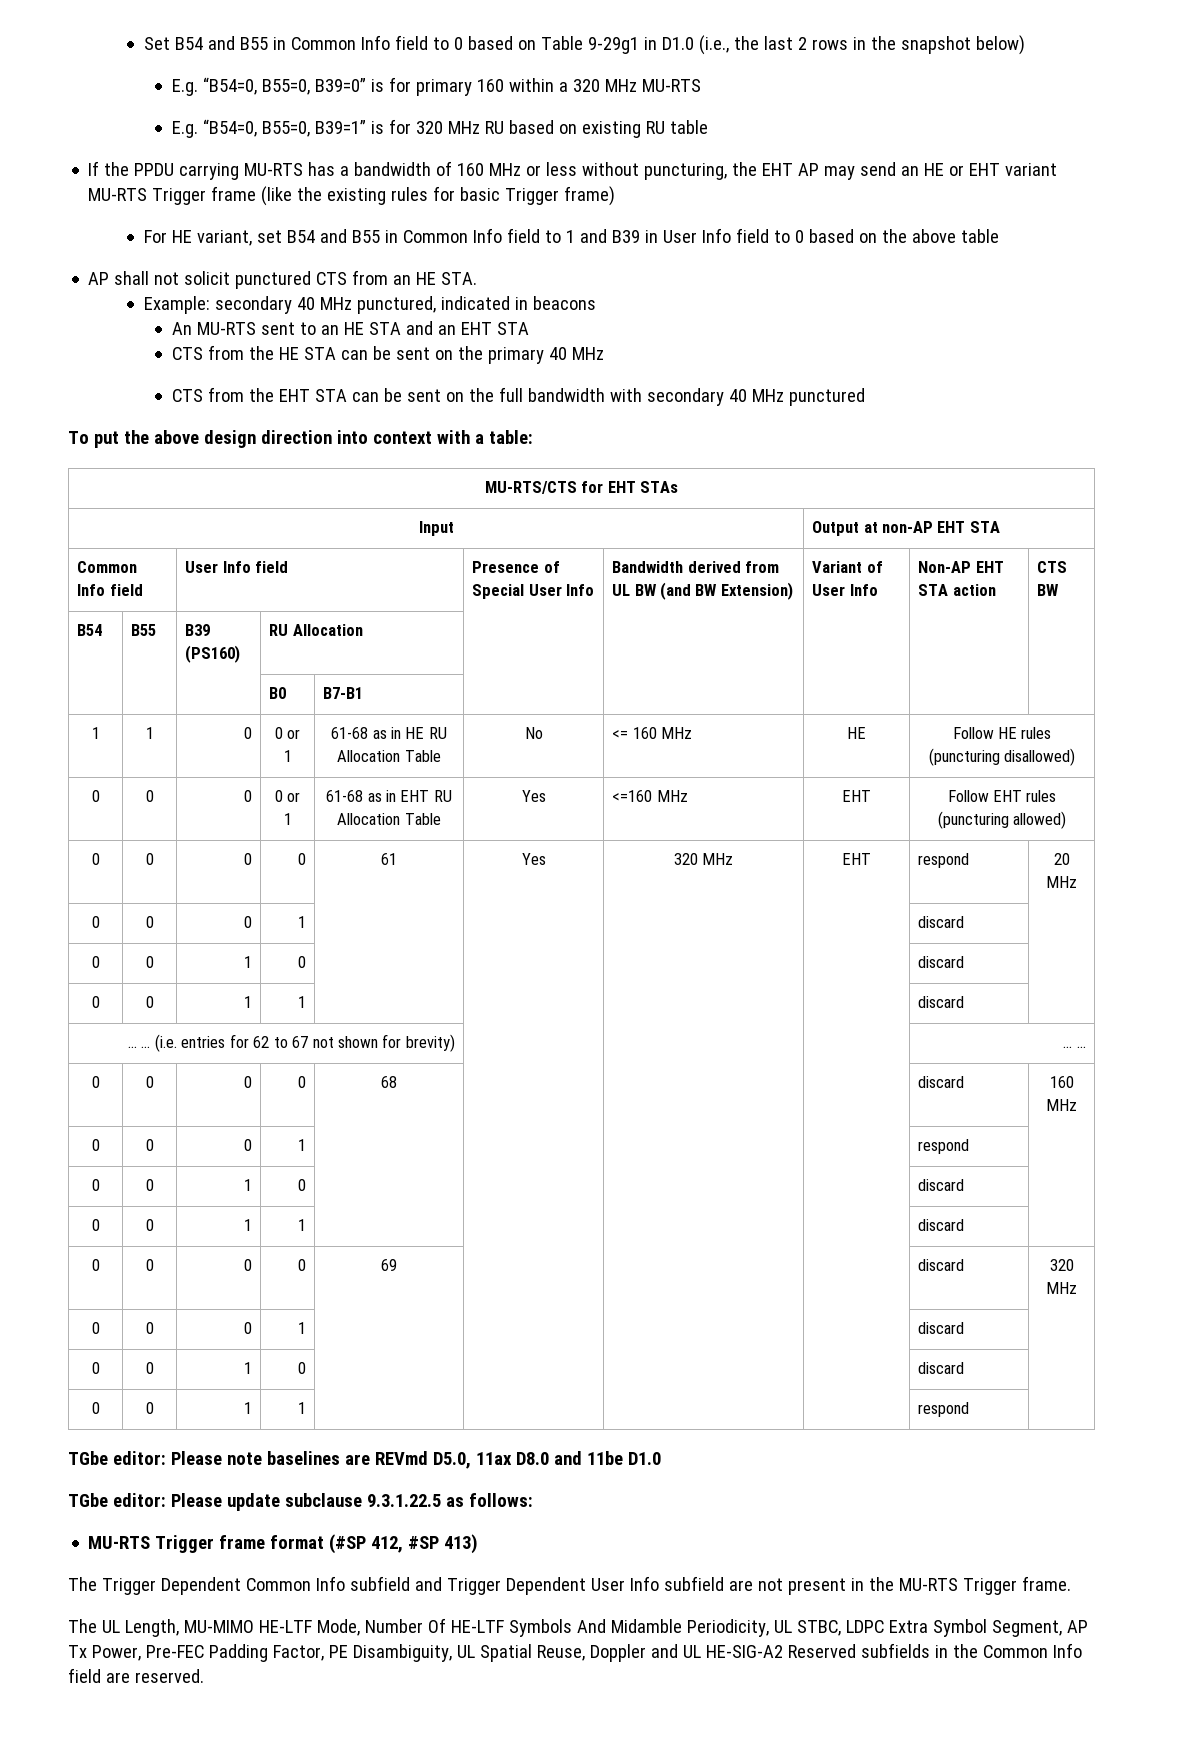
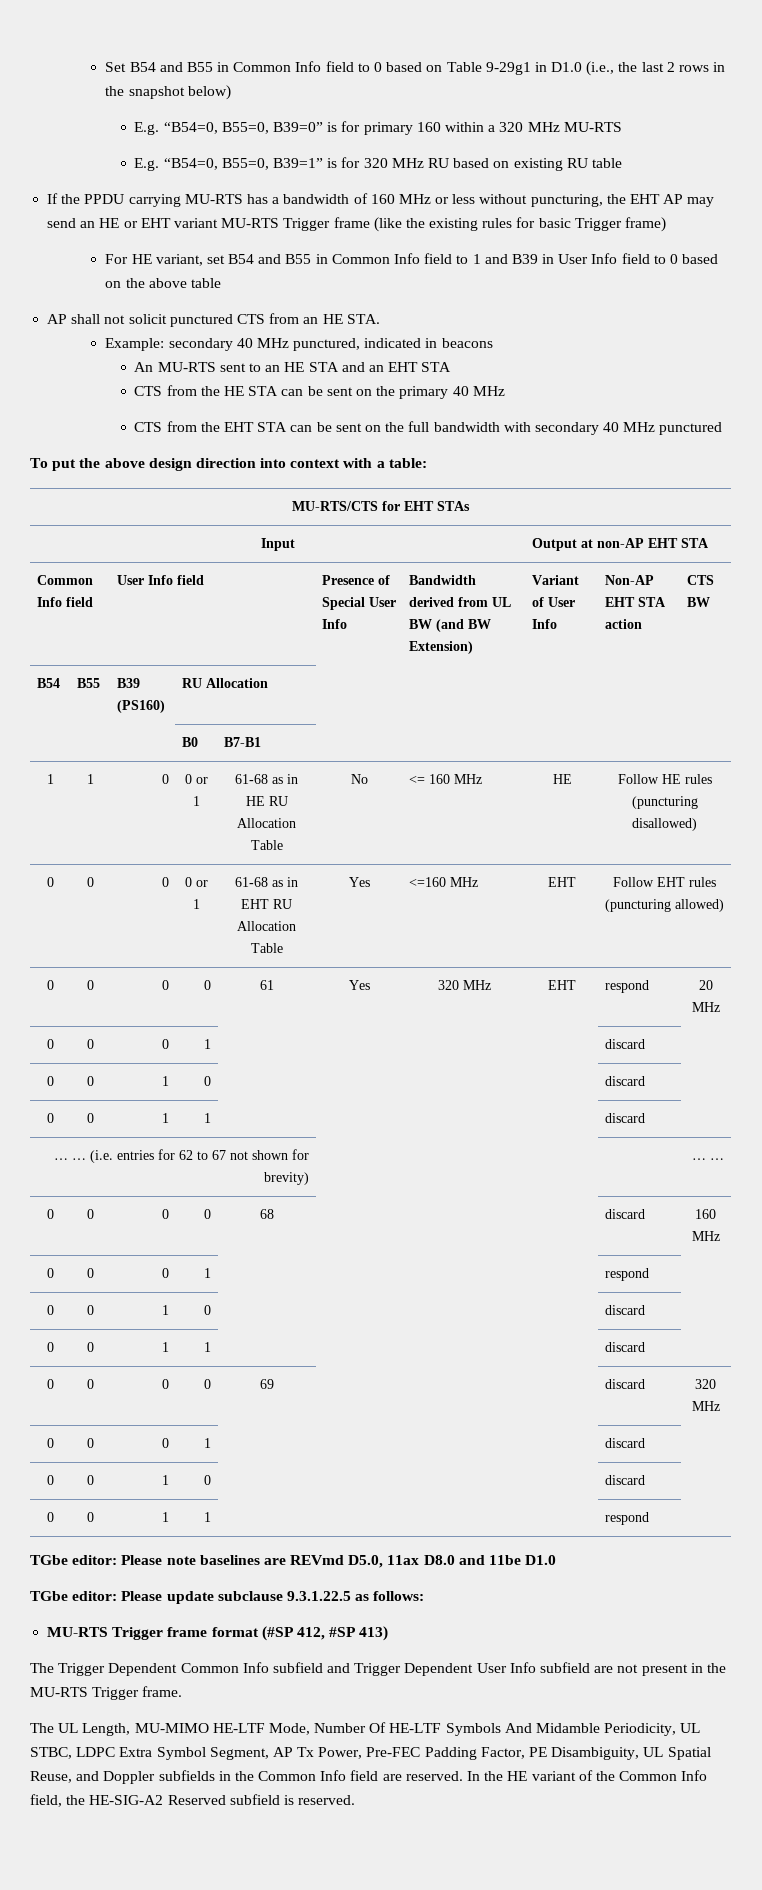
- The UL Length, MU-MIMO HE-LTF Mode, Number Of HE-LTF Symbols And Midamble Periodicity, UL STBC, LDPC Extra Symbol Segment, AP Tx Power, Pre-FEC Padding Factor, PE Disambiguity, UL Spatial Reuse, Doppler and UL HE-SIG-A2 Reserved subfields in the Common Info field are reserved.
+ The UL Length, MU-MIMO HE-LTF Mode, Number Of HE-LTF Symbols And Midamble Periodicity, UL STBC, LDPC Extra Symbol Segment, AP Tx Power, Pre-FEC Padding Factor, PE Disambiguity, UL Spatial Reuse, and Doppler subfields in the Common Info field are reserved.
+ In the HE variant of the Common Info field, the HE-SIG-A2 Reserved subfield is reserved.

